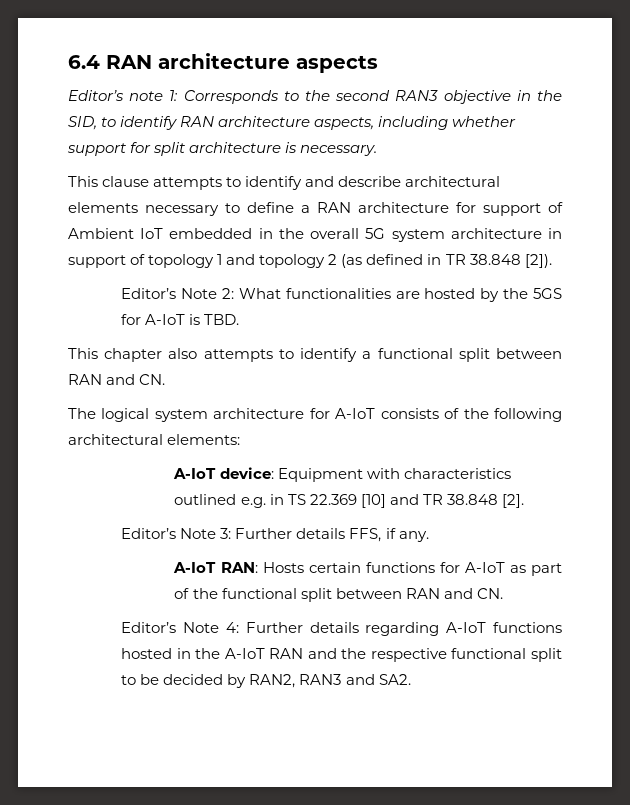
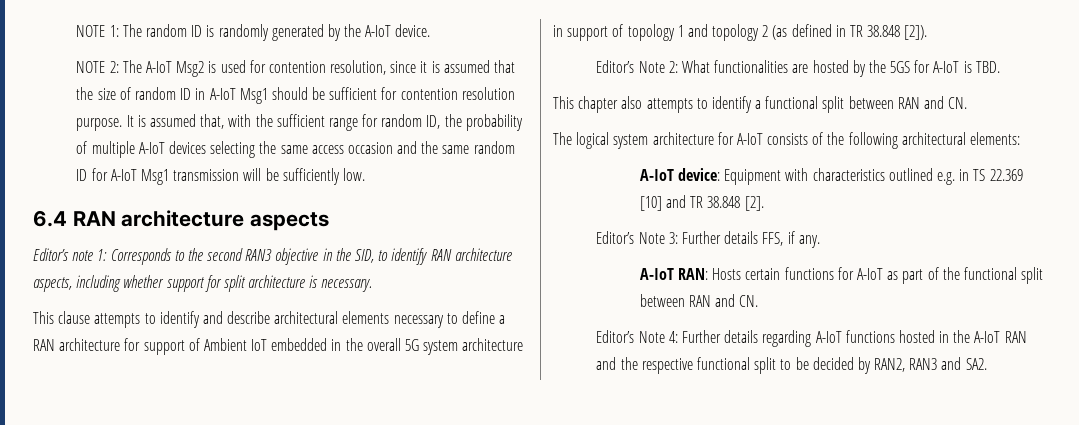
+ NOTE 1: The random ID is randomly generated by the A-IoT device.
+ NOTE 2: The A-IoT Msg2 is used for contention resolution, since it is assumed that the size of random ID in A-IoT Msg1 should be sufficient for contention resolution purpose. It is assumed that, with the sufficient range for random ID, the probability of multiple A-IoT devices selecting the same access occasion and the same random ID for A-IoT Msg1 transmission will be sufficiently low.

